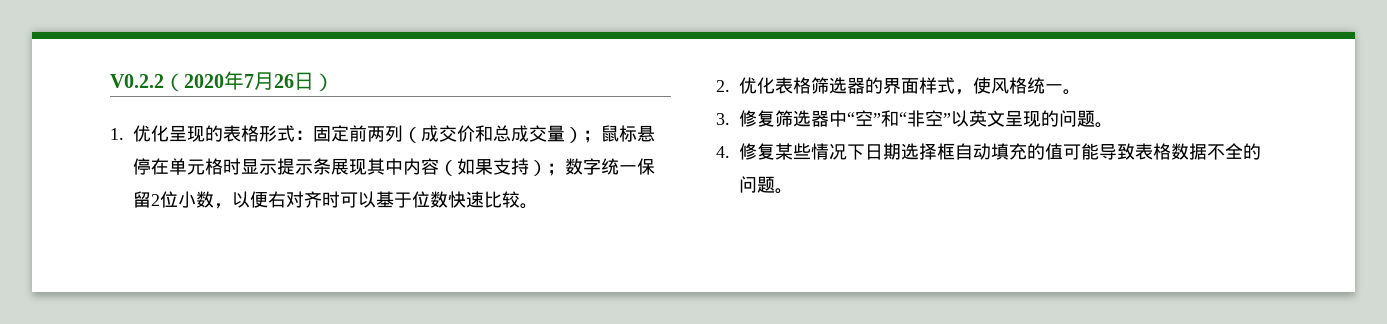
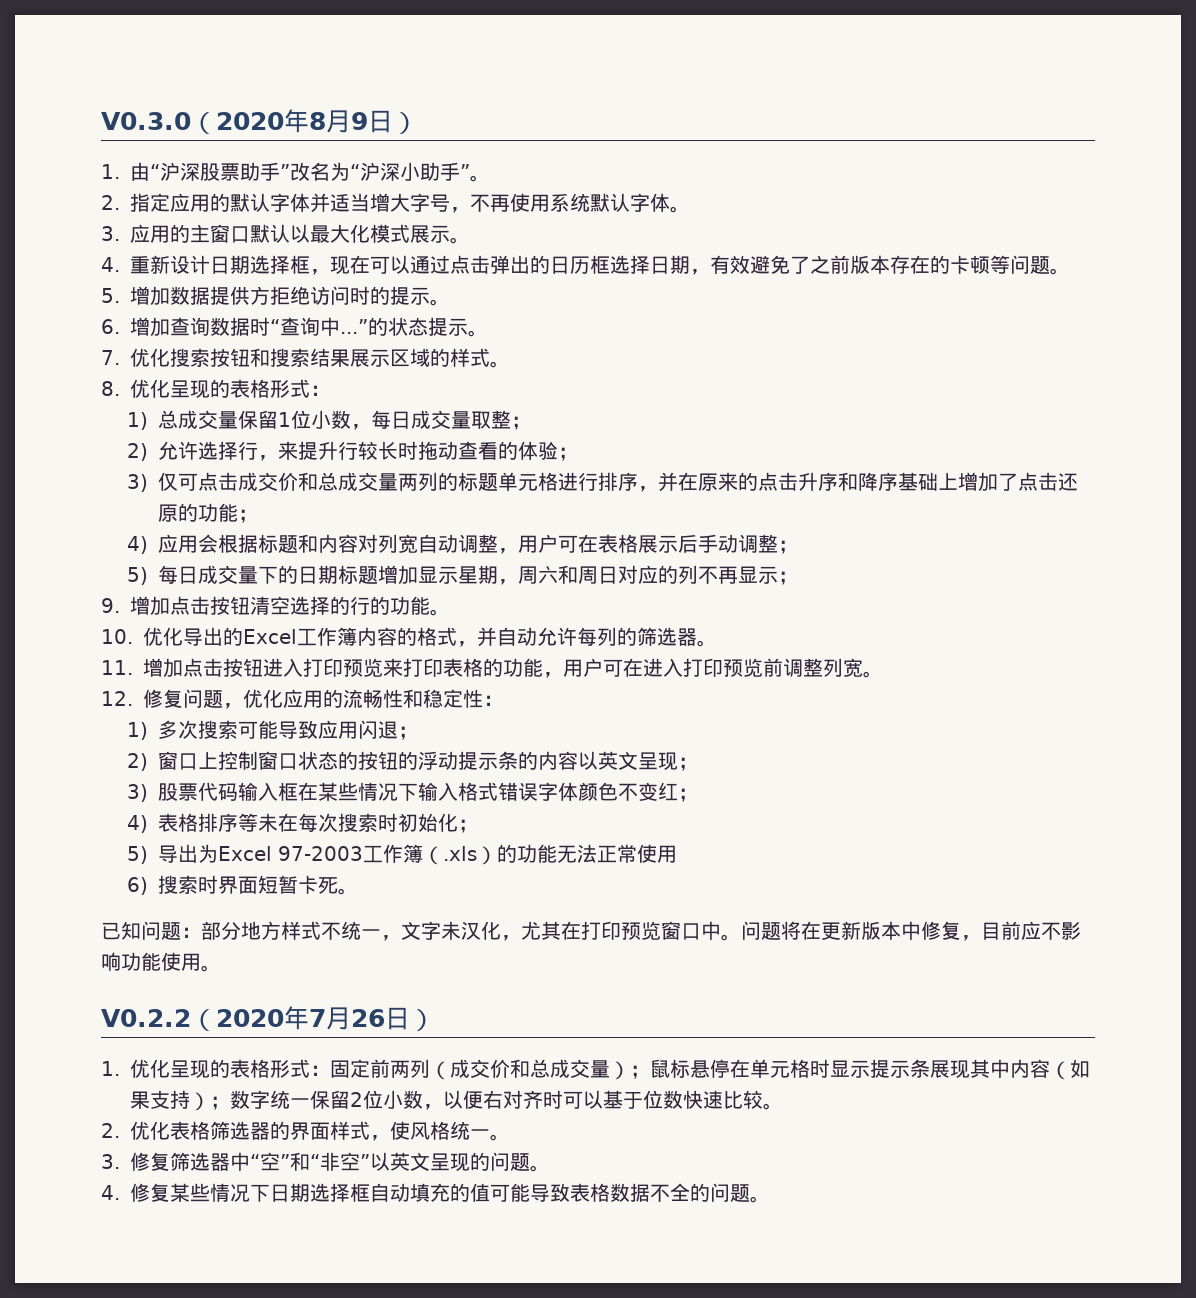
+ V0.3.0（2020年8月9日）
+ 1.由“沪深股票助手”改名为“沪深小助手”。
+ 2.指定应用的默认字体并适当增大字号，不再使用系统默认字体。
+ 3.应用的主窗口默认以最大化模式展示。
+ 4.重新设计日期选择框，现在可以通过点击弹出的日历框选择日期，有效避免了之前版本存在的卡顿等问题。
+ 5.增加数据提供方拒绝访问时的提示。
+ 6.增加查询数据时“查询中...”的状态提示。
+ 7.优化搜索按钮和搜索结果展示区域的样式。
+ 8.优化呈现的表格形式：
+ 1)总成交量保留1位小数，每日成交量取整；
+ 2)允许选择行，来提升行较长时拖动查看的体验；
+ 3)仅可点击成交价和总成交量两列的标题单元格进行排序，并在原来的点击升序和降序基础上增加了点击还原的功能；
+ 4)应用会根据标题和内容对列宽自动调整，用户可在表格展示后手动调整；
+ 5)每日成交量下的日期标题增加显示星期，周六和周日对应的列不再显示；
+ 9.增加点击按钮清空选择的行的功能。
+ 10.优化导出的Excel工作簿内容的格式，并自动允许每列的筛选器。
+ 11.增加点击按钮进入打印预览来打印表格的功能，用户可在进入打印预览前调整列宽。
+ 12.修复问题，优化应用的流畅性和稳定性：
+ 1)多次搜索可能导致应用闪退；
+ 2)窗口上控制窗口状态的按钮的浮动提示条的内容以英文呈现；
+ 3)股票代码输入框在某些情况下输入格式错误字体颜色不变红；
+ 4)表格排序等未在每次搜索时初始化；
+ 5)导出为Excel 97-2003工作簿（.xls）的功能无法正常使用
+ 6)搜索时界面短暂卡死。
+ 已知问题：部分地方样式不统一，文字未汉化，尤其在打印预览窗口中。问题将在更新版本中修复，目前应不影响功能使用。

